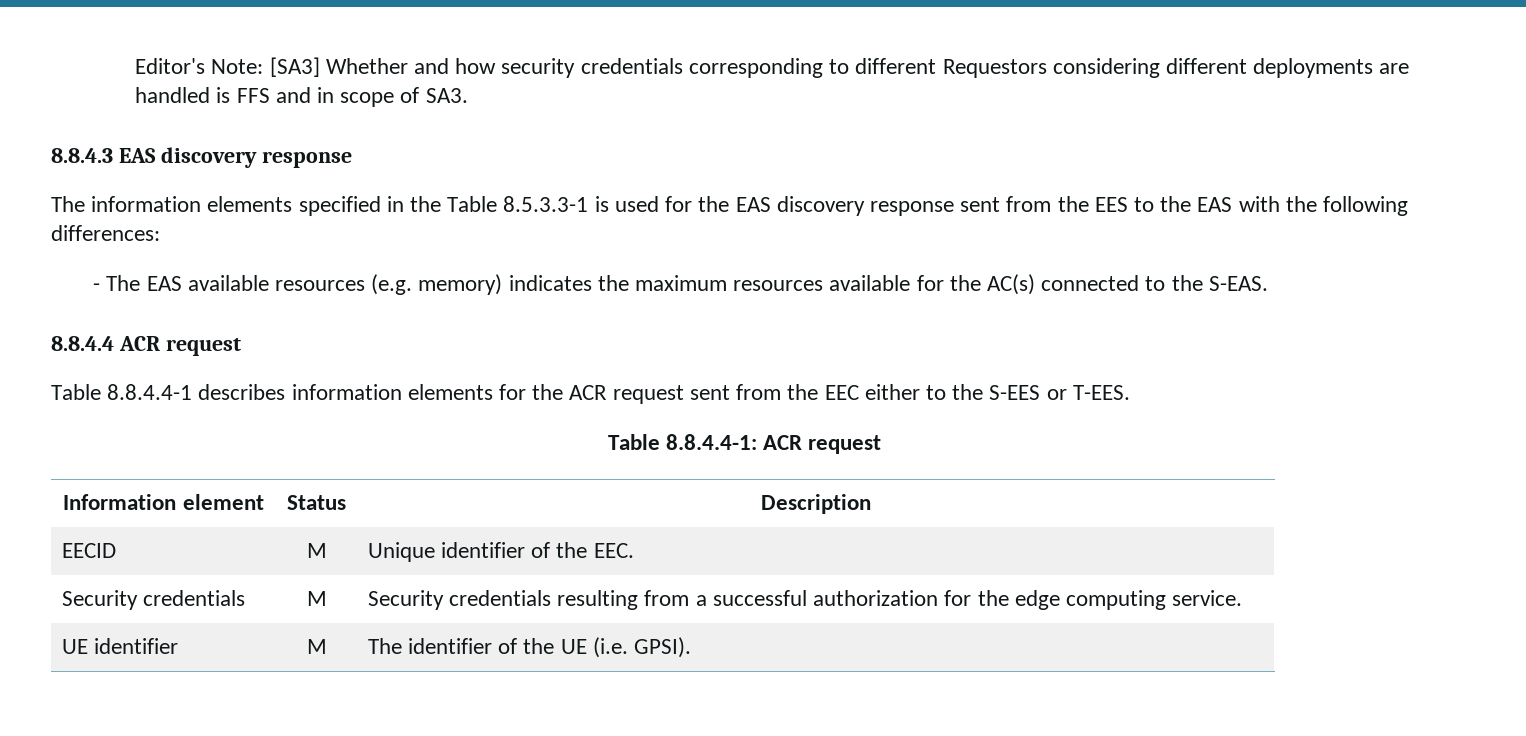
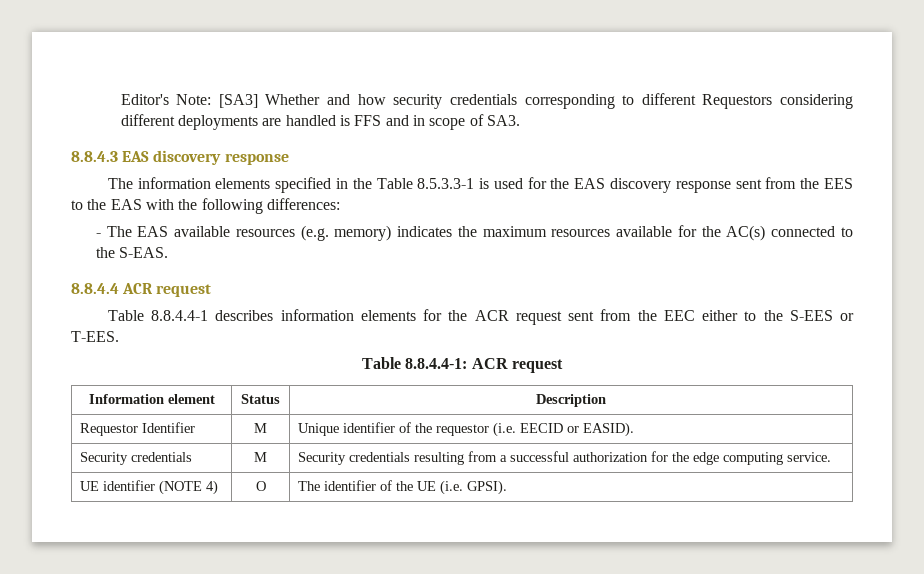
- EECID | M | Unique identifier of the EEC.
+ Requestor Identifier | M | Unique identifier of the requestor (i.e. EECID or EASID).
- UE identifier | M | The identifier of the UE (i.e. GPSI).
+ UE identifier (NOTE 4) | O | The identifier of the UE (i.e. GPSI).

